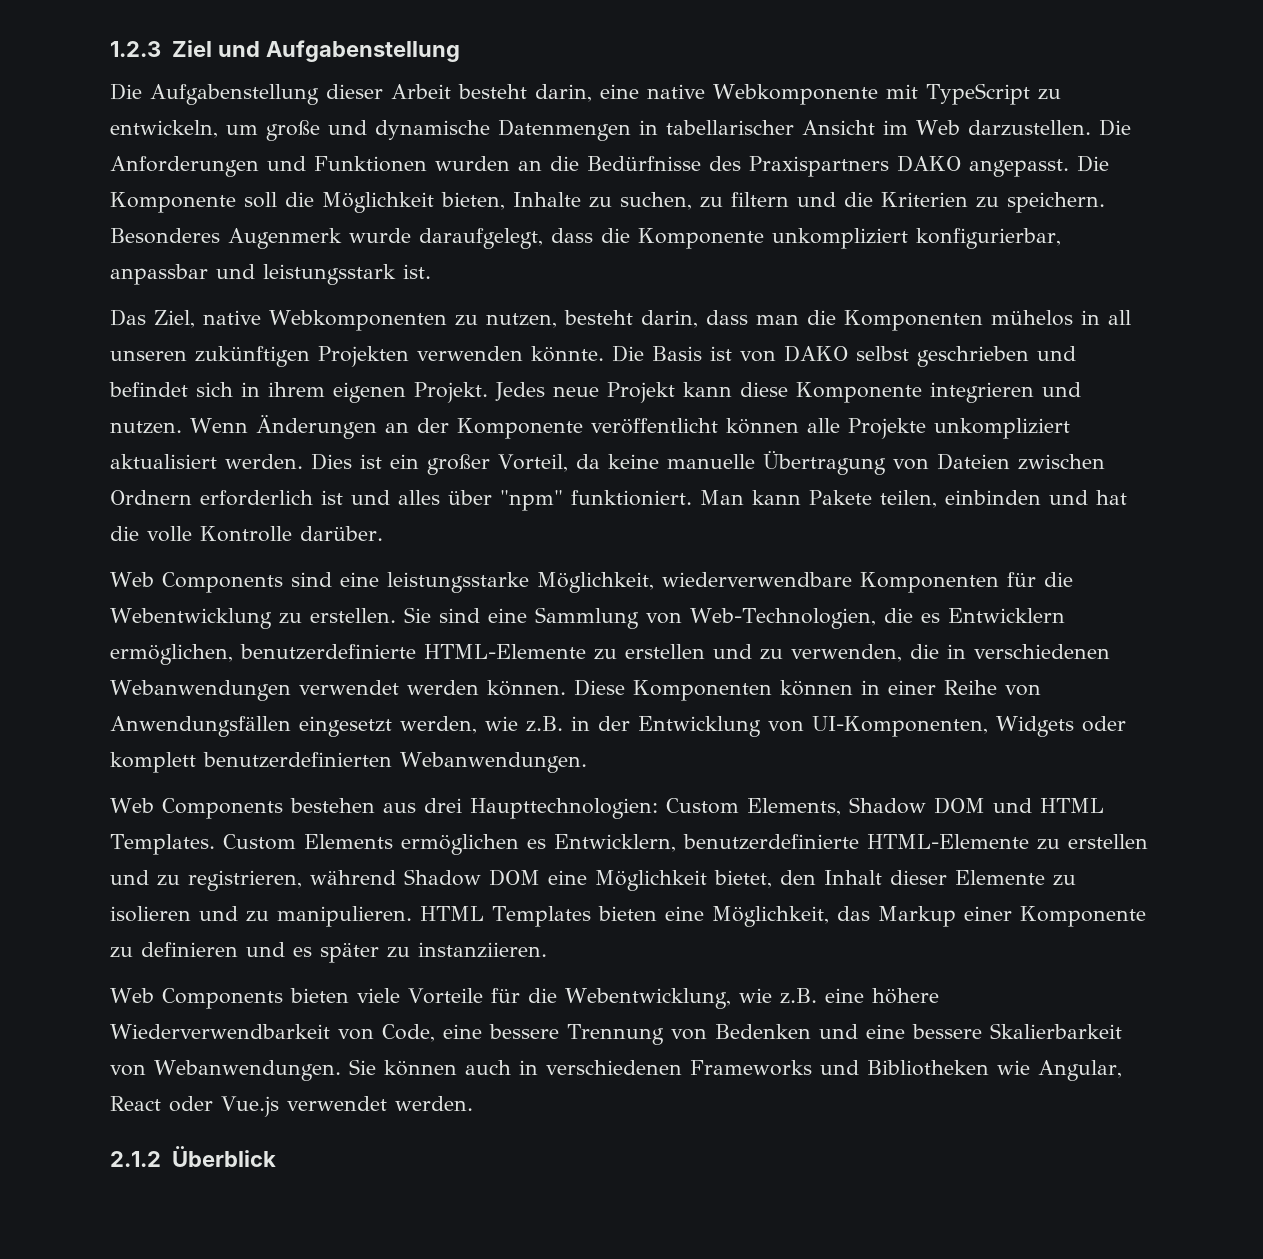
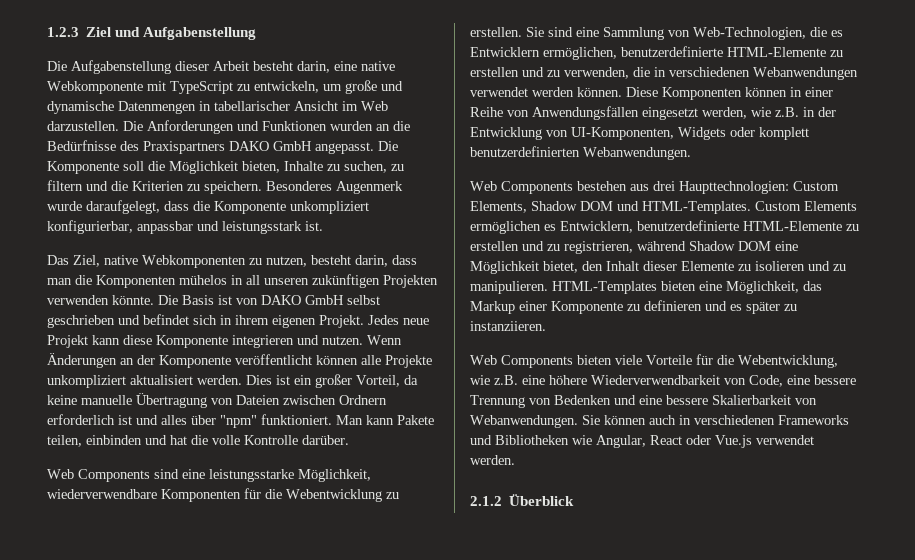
- Die Anforderungen und Funktionen wurden an die Bedürfnisse des Praxispartners DAKO angepasst.
+ Die Anforderungen und Funktionen wurden an die Bedürfnisse des Praxispartners DAKO GmbH angepasst.
- Die Basis ist von DAKO selbst geschrieben und befindet sich in ihrem eigenen Projekt.
+ Die Basis ist von DAKO GmbH selbst geschrieben und befindet sich in ihrem eigenen Projekt.
- Web Components bestehen aus drei Haupttechnologien: Custom Elements, Shadow DOM und HTML Templates.
+ Web Components bestehen aus drei Haupttechnologien: Custom Elements, Shadow DOM und HTML-Templates.
- HTML Templates bieten eine Möglichkeit, das Markup einer Komponente zu definieren und es später zu instanziieren.
+ HTML-Templates bieten eine Möglichkeit, das Markup einer Komponente zu definieren und es später zu instanziieren.

